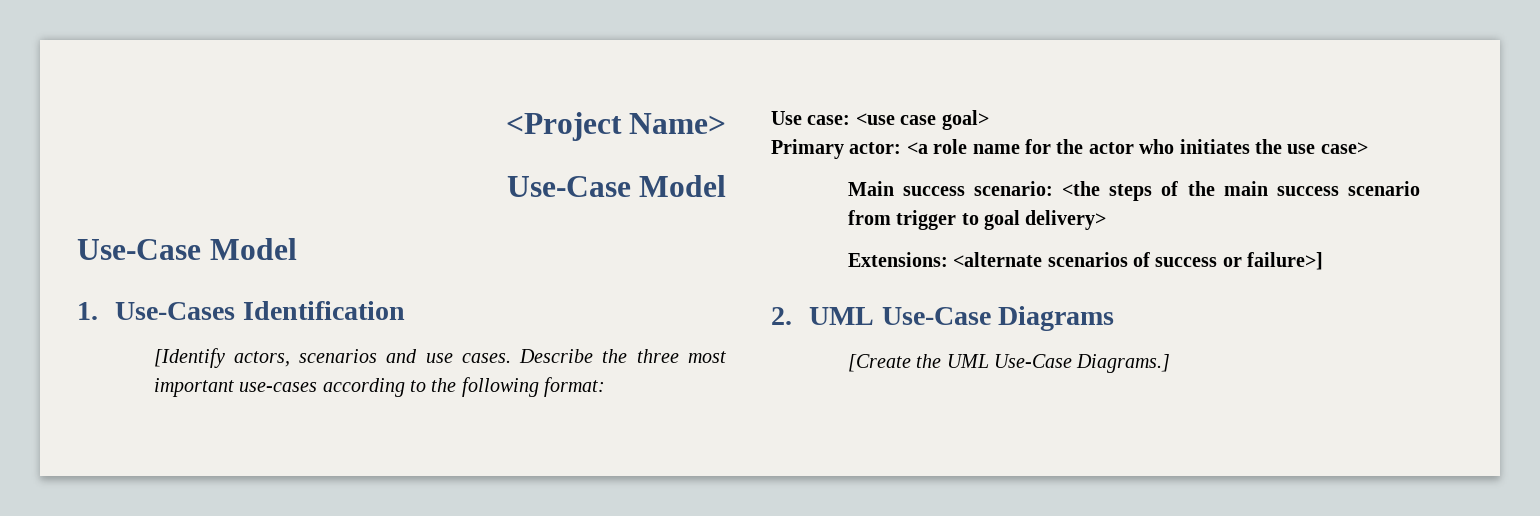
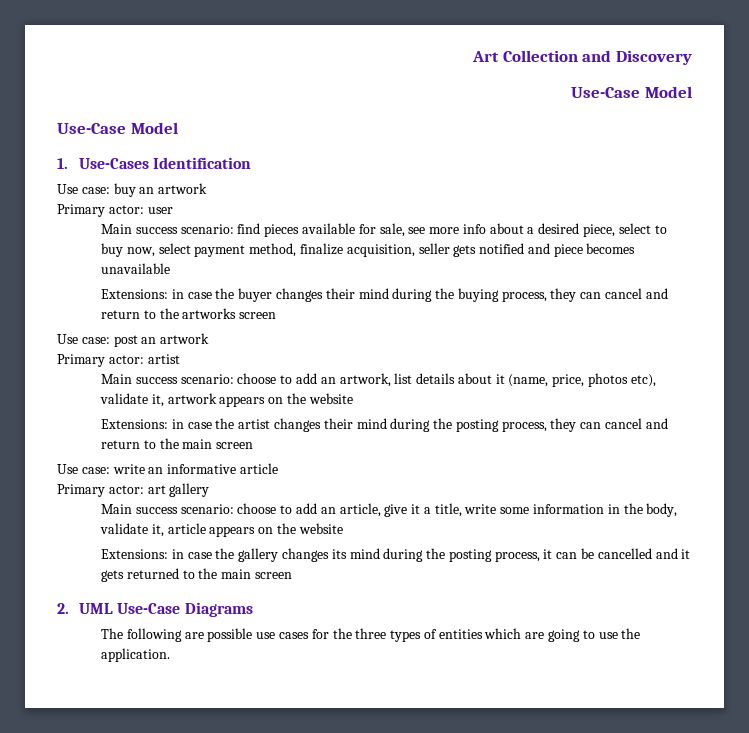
- <Project Name>
+ Art Collection and Discovery
- [Identify actors, scenarios and use cases. Describe the three most important use-cases according to the following format:
- Use case: <use case goal>
- Primary actor: <a role name for the actor who initiates the use case>
- Main success scenario: <the steps of the main success scenario from trigger to goal delivery>
- Extensions: <alternate scenarios of success or failure>]
+ Use case: buy an artwork
+ Primary actor: user
+ Main success scenario: find pieces available for sale, see more info about a desired piece, select to buy now, select payment method, finalize acquisition, seller gets notified and piece becomes unavailable
+ Extensions: in case the buyer changes their mind during the buying process, they can cancel and return to the artworks screen
+ Use case: post an artwork
+ Primary actor: artist
+ Main success scenario: choose to add an artwork, list details about it (name, price, photos etc), validate it, artwork appears on the website
+ Extensions: in case the artist changes their mind during the posting process, they can cancel and return to the main screen
+ Use case: write an informative article
+ Primary actor: art gallery
+ Main success scenario: choose to add an article, give it a title, write some information in the body, validate it, article appears on the website
+ Extensions: in case the gallery changes its mind during the posting process, it can be cancelled and it gets returned to the main screen
  2. UML Use-Case Diagrams
- [Create the UML Use-Case Diagrams.]
+ The following are possible use cases for the three types of entities which are going to use the application.

